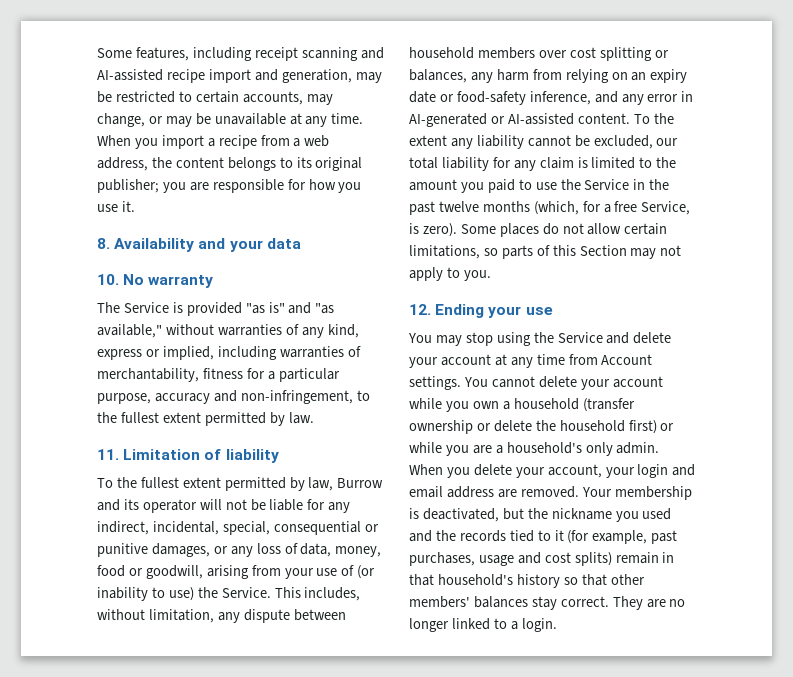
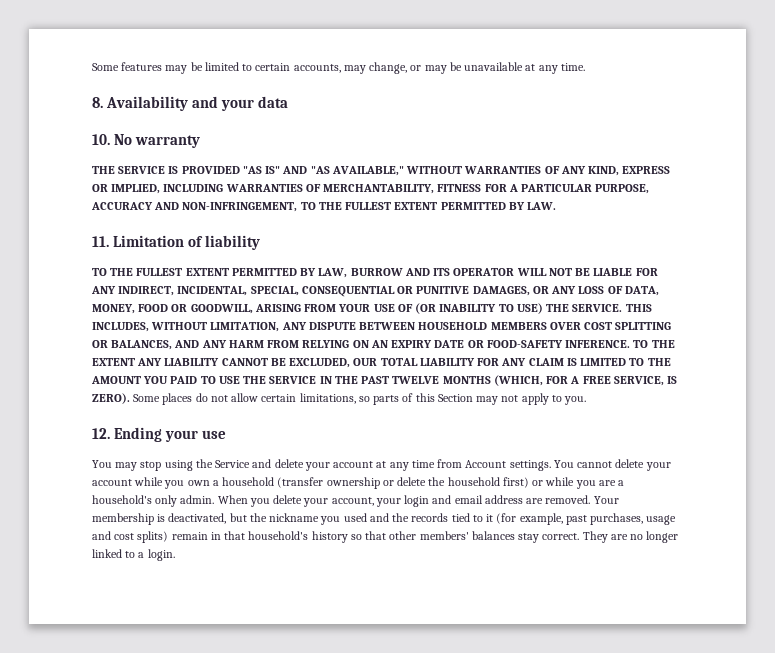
- Some features, including receipt scanning and AI-assisted recipe import and generation, may be restricted to certain accounts, may change, or may be unavailable at any time. When you import a recipe from a web address, the content belongs to its original publisher; you are responsible for how you use it.
+ Some features may be limited to certain accounts, may change, or may be unavailable at any time.
- The Service is provided "as is" and "as available," without warranties of any kind, express or implied, including warranties of merchantability, fitness for a particular purpose, accuracy and non-infringement, to the fullest extent permitted by law.
+ THE SERVICE IS PROVIDED "AS IS" AND "AS AVAILABLE," WITHOUT WARRANTIES OF ANY KIND, EXPRESS OR IMPLIED, INCLUDING WARRANTIES OF MERCHANTABILITY, FITNESS FOR A PARTICULAR PURPOSE, ACCURACY AND NON-INFRINGEMENT, TO THE FULLEST EXTENT PERMITTED BY LAW.
  11. Limitation of liability
- To the fullest extent permitted by law, Burrow and its operator will not be liable for any indirect, incidental, special, consequential or punitive damages, or any loss of data, money, food or goodwill, arising from your use of (or inability to use) the Service. This includes, without limitation, any dispute between household members over cost splitting or balances, any harm from relying on an expiry date or food-safety inference, and any error in AI-generated or AI-assisted content. To the extent any liability cannot be excluded, our total liability for any claim is limited to the amount you paid to use the Service in the past twelve months (which, for a free Service, is zero).
+ TO THE FULLEST EXTENT PERMITTED BY LAW, BURROW AND ITS OPERATOR WILL NOT BE LIABLE FOR ANY INDIRECT, INCIDENTAL, SPECIAL, CONSEQUENTIAL OR PUNITIVE DAMAGES, OR ANY LOSS OF DATA, MONEY, FOOD OR GOODWILL, ARISING FROM YOUR USE OF (OR INABILITY TO USE) THE SERVICE. THIS INCLUDES, WITHOUT LIMITATION, ANY DISPUTE BETWEEN HOUSEHOLD MEMBERS OVER COST SPLITTING OR BALANCES, AND ANY HARM FROM RELYING ON AN EXPIRY DATE OR FOOD-SAFETY INFERENCE. TO THE EXTENT ANY LIABILITY CANNOT BE EXCLUDED, OUR TOTAL LIABILITY FOR ANY CLAIM IS LIMITED TO THE AMOUNT YOU PAID TO USE THE SERVICE IN THE PAST TWELVE MONTHS (WHICH, FOR A FREE SERVICE, IS ZERO).

